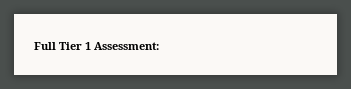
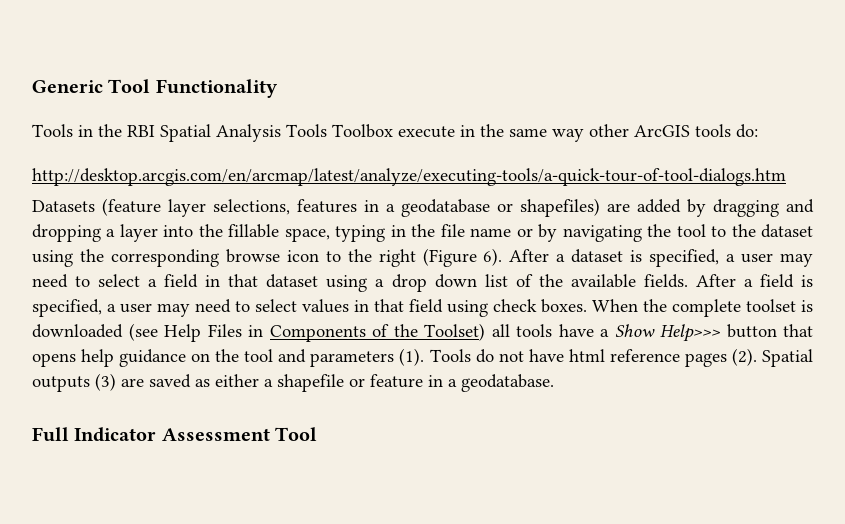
- Full Tier 1 Assessment:
+ Generic Tool Functionality
+ Tools in the RBI Spatial Analysis Tools Toolbox execute in the same way other ArcGIS tools do:
+ http://desktop.arcgis.com/en/arcmap/latest/analyze/executing-tools/a-quick-tour-of-tool-dialogs.htm
+ Datasets (feature layer selections, features in a geodatabase or shapefiles) are added by dragging and dropping a layer into the fillable space, typing in the file name or by navigating the tool to the dataset using the corresponding browse icon to the right (Figure 6). After a dataset is specified, a user may need to select a field in that dataset using a drop down list of the available fields. After a field is specified, a user may need to select values in that field using check boxes. When the complete toolset is downloaded (see Help Files in Components of the Toolset) all tools have a Show Help>>> button that opens help guidance on the tool and parameters (1). Tools do not have html reference pages (2). Spatial outputs (3) are saved as either a shapefile or feature in a geodatabase.
+ Full Indicator Assessment Tool

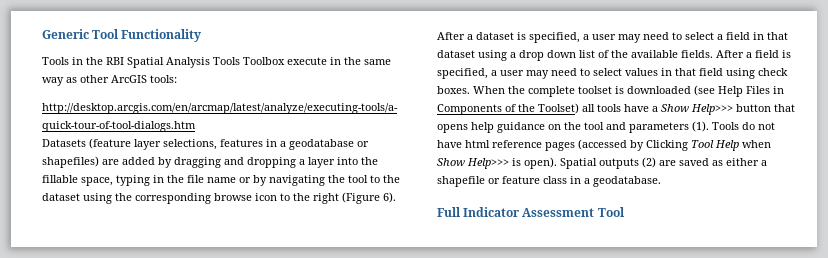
- Tools in the RBI Spatial Analysis Tools Toolbox execute in the same way other ArcGIS tools do:
+ Tools in the RBI Spatial Analysis Tools Toolbox execute in the same way as other ArcGIS tools:
- Tools do not have html reference pages (2).
+ Tools do not have html reference pages (accessed by Clicking Tool Help when Show Help>>> is open).
- Spatial outputs (3) are saved as either a shapefile or feature in a geodatabase.
+ Spatial outputs (2) are saved as either a shapefile or feature class in a geodatabase.

